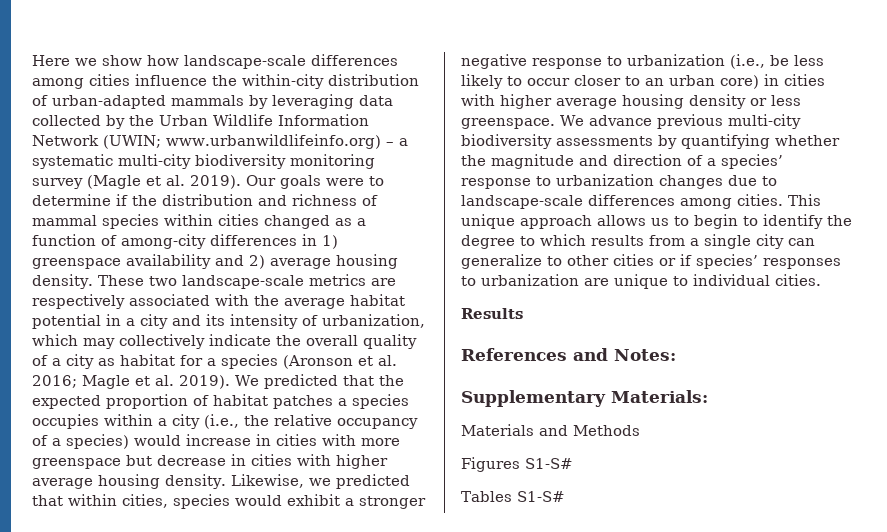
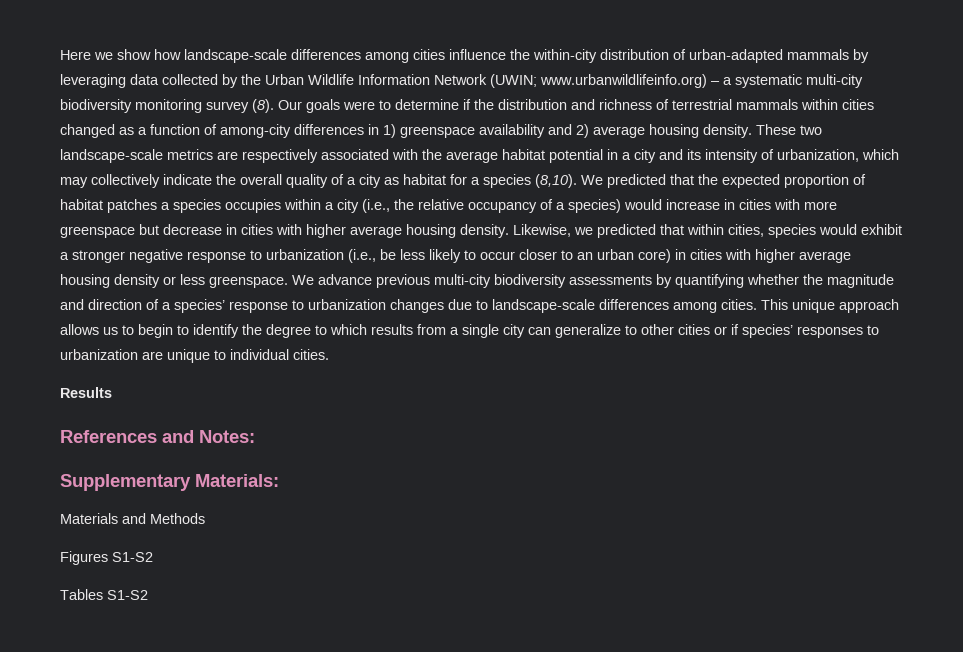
- Here we show how landscape-scale differences among cities influence the within-city distribution of urban-adapted mammals by leveraging data collected by the Urban Wildlife Information Network (UWIN; www.urbanwildlifeinfo.org) – a systematic multi-city biodiversity monitoring survey (Magle et al. 2019).
+ Here we show how landscape-scale differences among cities influence the within-city distribution of urban-adapted mammals by leveraging data collected by the Urban Wildlife Information Network (UWIN; www.urbanwildlifeinfo.org) – a systematic multi-city biodiversity monitoring survey (8).
- Our goals were to determine if the distribution and richness of mammal species within cities changed as a function of among-city differences in 1) greenspace availability and 2) average housing density.
+ Our goals were to determine if the distribution and richness of terrestrial mammals within cities changed as a function of among-city differences in 1) greenspace availability and 2) average housing density.
- These two landscape-scale metrics are respectively associated with the average habitat potential in a city and its intensity of urbanization, which may collectively indicate the overall quality of a city as habitat for a species (Aronson et al. 2016; Magle et al. 2019).
+ These two landscape-scale metrics are respectively associated with the average habitat potential in a city and its intensity of urbanization, which may collectively indicate the overall quality of a city as habitat for a species (8,10).
- Figures S1-S#
+ Figures S1-S2
- Tables S1-S#
+ Tables S1-S2

